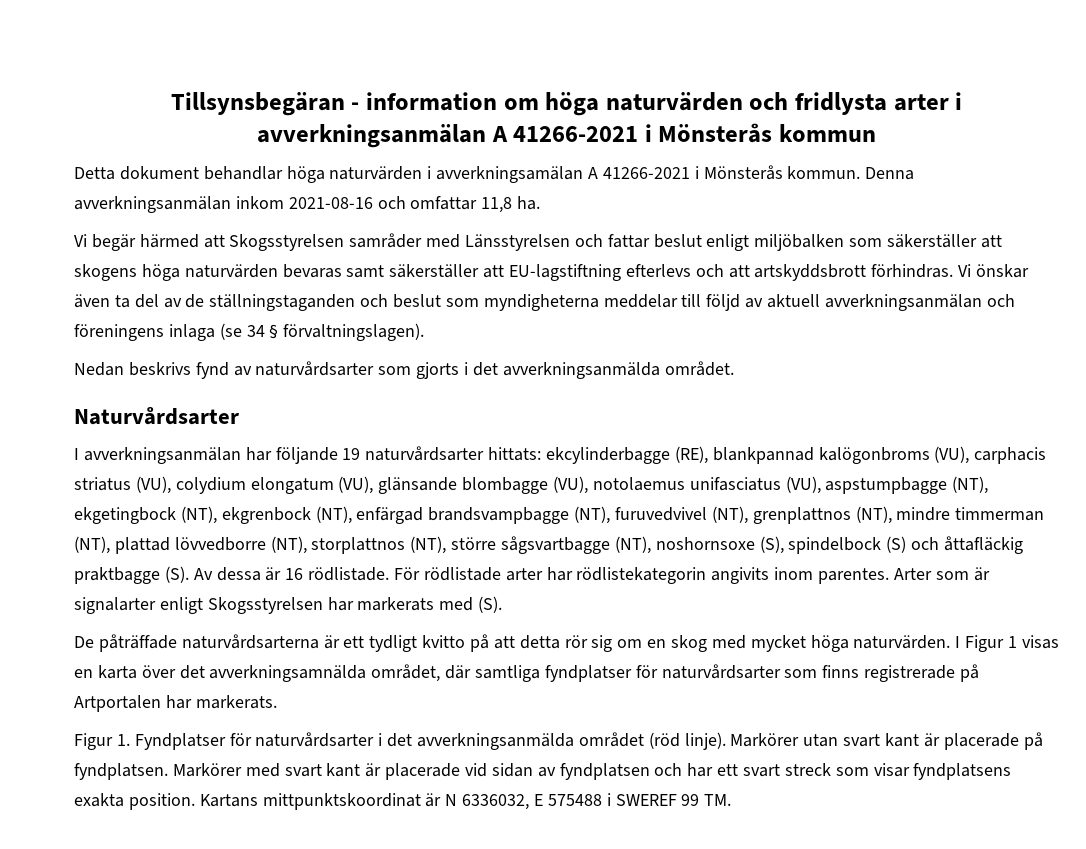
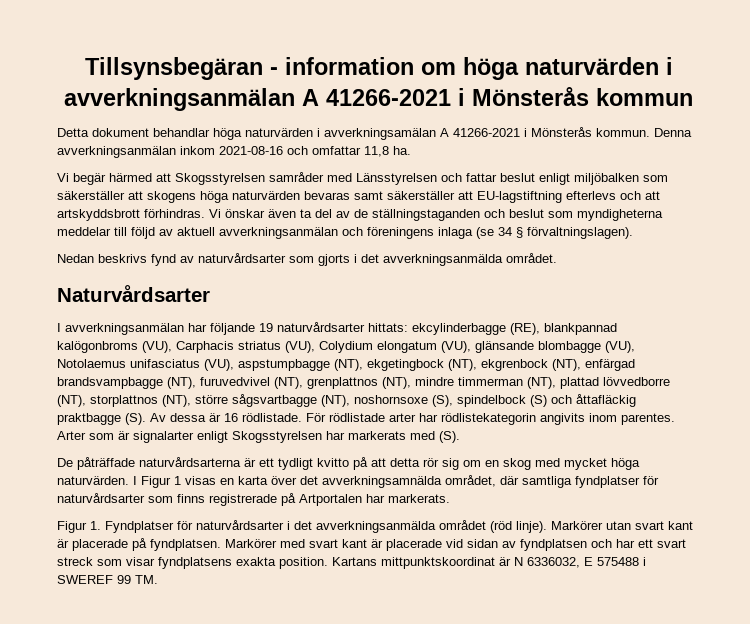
- Tillsynsbegäran - information om höga naturvärden och fridlysta arter i avverkningsanmälan A 41266-2021 i Mönsterås kommun
+ Tillsynsbegäran - information om höga naturvärden i avverkningsanmälan A 41266-2021 i Mönsterås kommun
- I avverkningsanmälan har följande 19 naturvårdsarter hittats: ekcylinderbagge (RE), blankpannad kalögonbroms (VU), carphacis striatus (VU), colydium elongatum (VU), glänsande blombagge (VU), notolaemus unifasciatus (VU), aspstumpbagge (NT), ekgetingbock (NT), ekgrenbock (NT), enfärgad brandsvampbagge (NT), furuvedvivel (NT), grenplattnos (NT), mindre timmerman (NT), plattad lövvedborre (NT), storplattnos (NT), större sågsvartbagge (NT), noshornsoxe (S), spindelbock (S) och åttafläckig praktbagge (S). Av dessa är 16 rödlistade.
+ I avverkningsanmälan har följande 19 naturvårdsarter hittats: ekcylinderbagge (RE), blankpannad kalögonbroms (VU), Carphacis striatus (VU), Colydium elongatum (VU), glänsande blombagge (VU), Notolaemus unifasciatus (VU), aspstumpbagge (NT), ekgetingbock (NT), ekgrenbock (NT), enfärgad brandsvampbagge (NT), furuvedvivel (NT), grenplattnos (NT), mindre timmerman (NT), plattad lövvedborre (NT), storplattnos (NT), större sågsvartbagge (NT), noshornsoxe (S), spindelbock (S) och åttafläckig praktbagge (S). Av dessa är 16 rödlistade.

